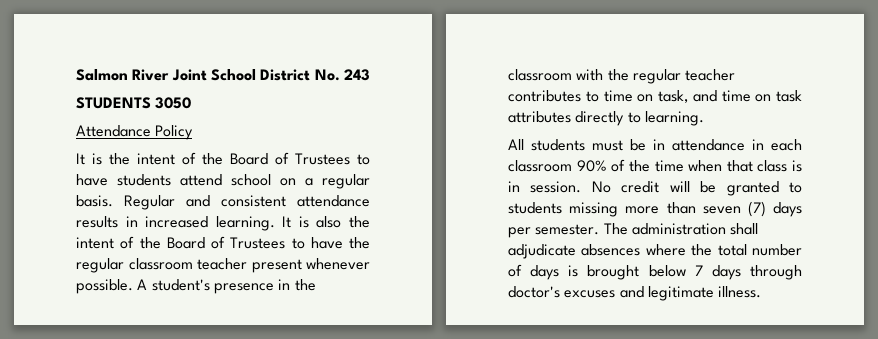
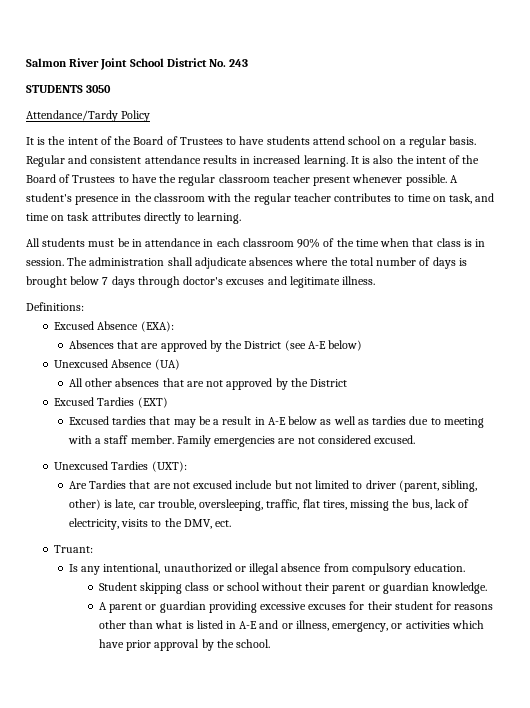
- Attendance Policy
+ Attendance/Tardy Policy
- No credit will be granted to students missing more than seven (7) days per semester.
+ Definitions:
+ Excused Absence (EXA):
+ Absences that are approved by the District (see A-E below)
+ Unexcused Absence (UA)
+ All other absences that are not approved by the District
+ Excused Tardies (EXT)
+ Excused tardies that may be a result in A-E below as well as tardies due to meeting with a staff member. Family emergencies are not considered excused.
+ Unexcused Tardies (UXT):
+ Are Tardies that are not excused include but not limited to driver (parent, sibling, other) is late, car trouble, oversleeping, traffic, flat tires, missing the bus, lack of electricity, visits to the DMV, ect.
+ Truant:
+ Is any intentional, unauthorized or illegal absence from compulsory education.
+ Student skipping class or school without their parent or guardian knowledge.
+ A parent or guardian providing excessive excuses for their student for reasons other than what is listed in A-E and or illness, emergency, or activities which have prior approval by the school.

